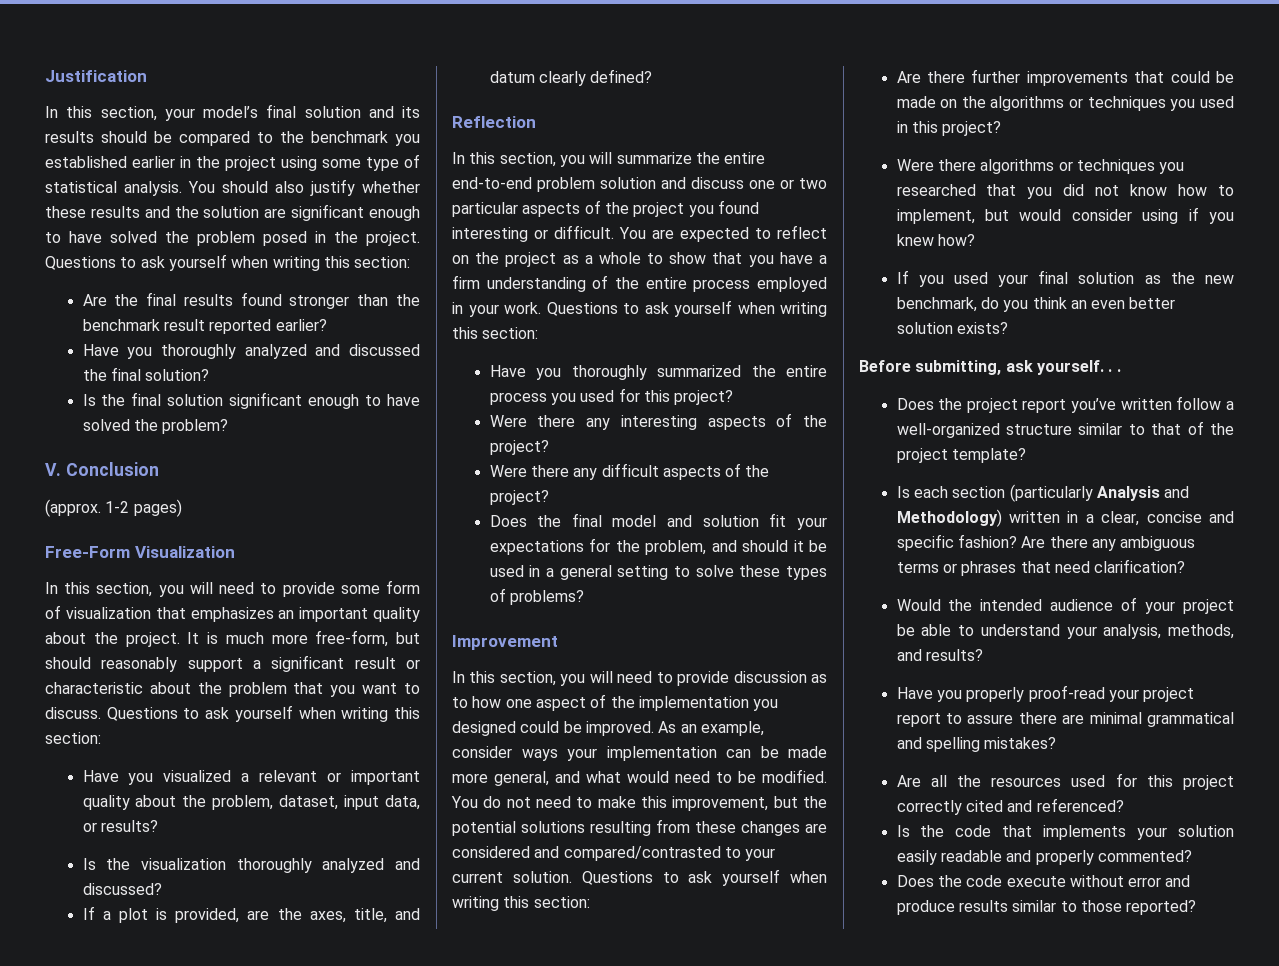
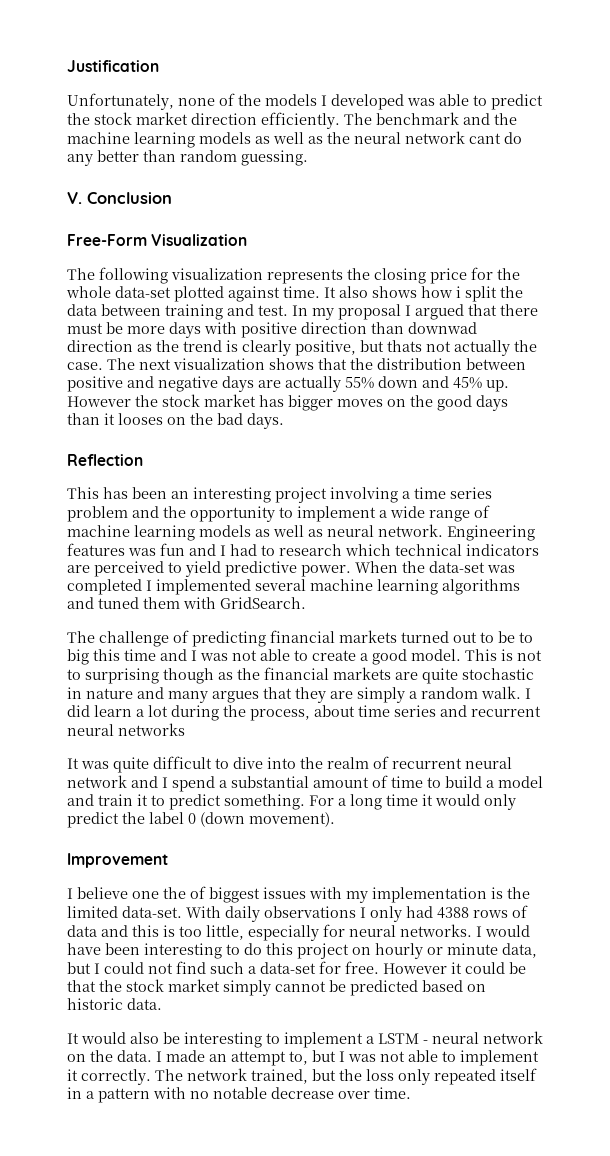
- In this section, your model’s final solution and its results should be compared to the benchmark you established earlier in the project using some type of statistical analysis. You should also justify whether these results and the solution are significant enough to have solved the problem posed in the project. Questions to ask yourself when writing this section:
- Are the final results found stronger than the benchmark result reported earlier?
- Have you thoroughly analyzed and discussed the final solution?
- Is the final solution significant enough to have solved the problem?
+ Unfortunately, none of the models I developed was able to predict the stock market direction efficiently. The benchmark and the machine learning models as well as the neural network cant do any better than random guessing.
- (approx. 1-2 pages)
- In this section, you will need to provide some form of visualization that emphasizes an important quality about the project. It is much more free-form, but should reasonably support a significant result or characteristic about the problem that you want to discuss. Questions to ask yourself when writing this section:
- Have you visualized a relevant or important quality about the problem, dataset, input data, or results?
- Is the visualization thoroughly analyzed and discussed?
- If a plot is provided, are the axes, title, and datum clearly defined?
+ The following visualization represents the closing price for the whole data-set plotted against time. It also shows how i split the data between training and test. In my proposal I argued that there must be more days with positive direction than downwad direction as the trend is clearly positive, but thats not actually the case. The next visualization shows that the distribution between positive and negative days are actually 55% down and 45% up. However the stock market has bigger moves on the good days than it looses on the bad days.
  Reflection
- In this section, you will summarize the entire end-to-end problem solution and discuss one or two particular aspects of the project you found interesting or difficult. You are expected to reflect on the project as a whole to show that you have a firm understanding of the entire process employed in your work. Questions to ask yourself when writing this section:
- Have you thoroughly summarized the entire process you used for this project?
- Were there any interesting aspects of the project?
- Were there any difficult aspects of the project?
- Does the final model and solution fit your expectations for the problem, and should it be used in a general setting to solve these types of problems?
+ This has been an interesting project involving a time series problem and the opportunity to implement a wide range of machine learning models as well as neural network. Engineering features was fun and I had to research which technical indicators are perceived to yield predictive power. When the data-set was completed I implemented several machine learning algorithms and tuned them with GridSearch.
+ The challenge of predicting financial markets turned out to be to big this time and I was not able to create a good model. This is not to surprising though as the financial markets are quite stochastic in nature and many argues that they are simply a random walk. I did learn a lot during the process, about time series and recurrent neural networks
+ It was quite difficult to dive into the realm of recurrent neural network and I spend a substantial amount of time to build a model and train it to predict something. For a long time it would only predict the label 0 (down movement).
  Improvement
- In this section, you will need to provide discussion as to how one aspect of the implementation you designed could be improved. As an example, consider ways your implementation can be made more general, and what would need to be modified. You do not need to make this improvement, but the potential solutions resulting from these changes are considered and compared/contrasted to your current solution. Questions to ask yourself when writing this section:
- Are there further improvements that could be made on the algorithms or techniques you used in this project?
- Were there algorithms or techniques you researched that you did not know how to implement, but would consider using if you knew how?
- If you used your final solution as the new benchmark, do you think an even better solution exists?
- Before submitting, ask yourself. . .
- Does the project report you’ve written follow a well-organized structure similar to that of the project template?
- Is each section (particularly Analysis and Methodology) written in a clear, concise and specific fashion? Are there any ambiguous terms or phrases that need clarification?
- Would the intended audience of your project be able to understand your analysis, methods, and results?
- Have you properly proof-read your project report to assure there are minimal grammatical and spelling mistakes?
- Are all the resources used for this project correctly cited and referenced?
- Is the code that implements your solution easily readable and properly commented?
- Does the code execute without error and produce results similar to those reported?
+ I believe one the of biggest issues with my implementation is the limited data-set. With daily observations I only had 4388 rows of data and this is too little, especially for neural networks. I would have been interesting to do this project on hourly or minute data, but I could not find such a data-set for free. However it could be that the stock market simply cannot be predicted based on historic data.
+ It would also be interesting to implement a LSTM - neural network on the data. I made an attempt to, but I was not able to implement it correctly. The network trained, but the loss only repeated itself in a pattern with no notable decrease over time.

